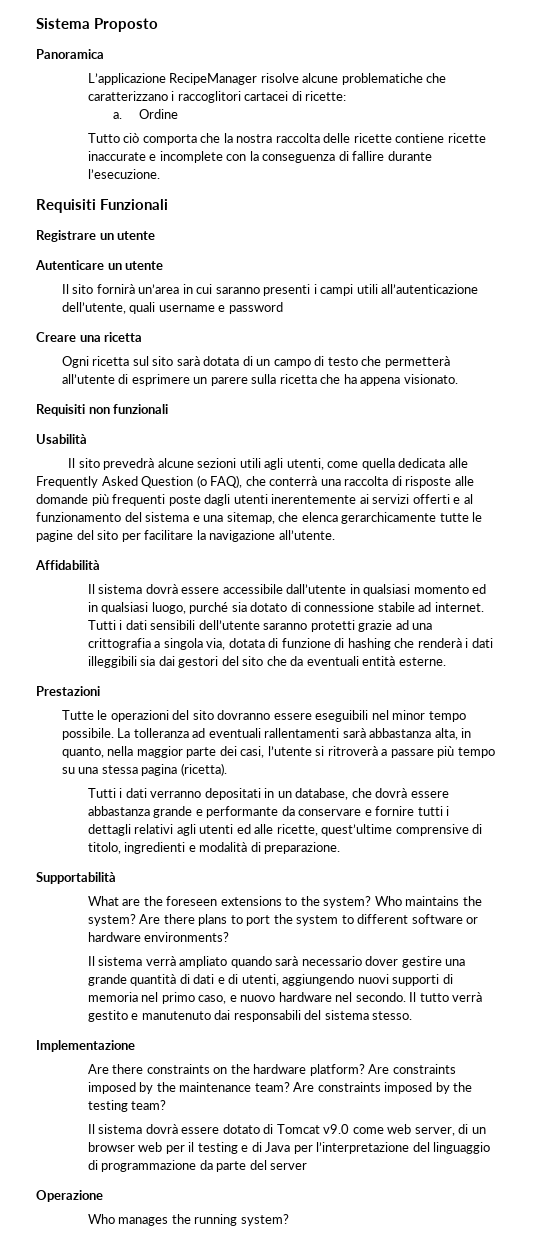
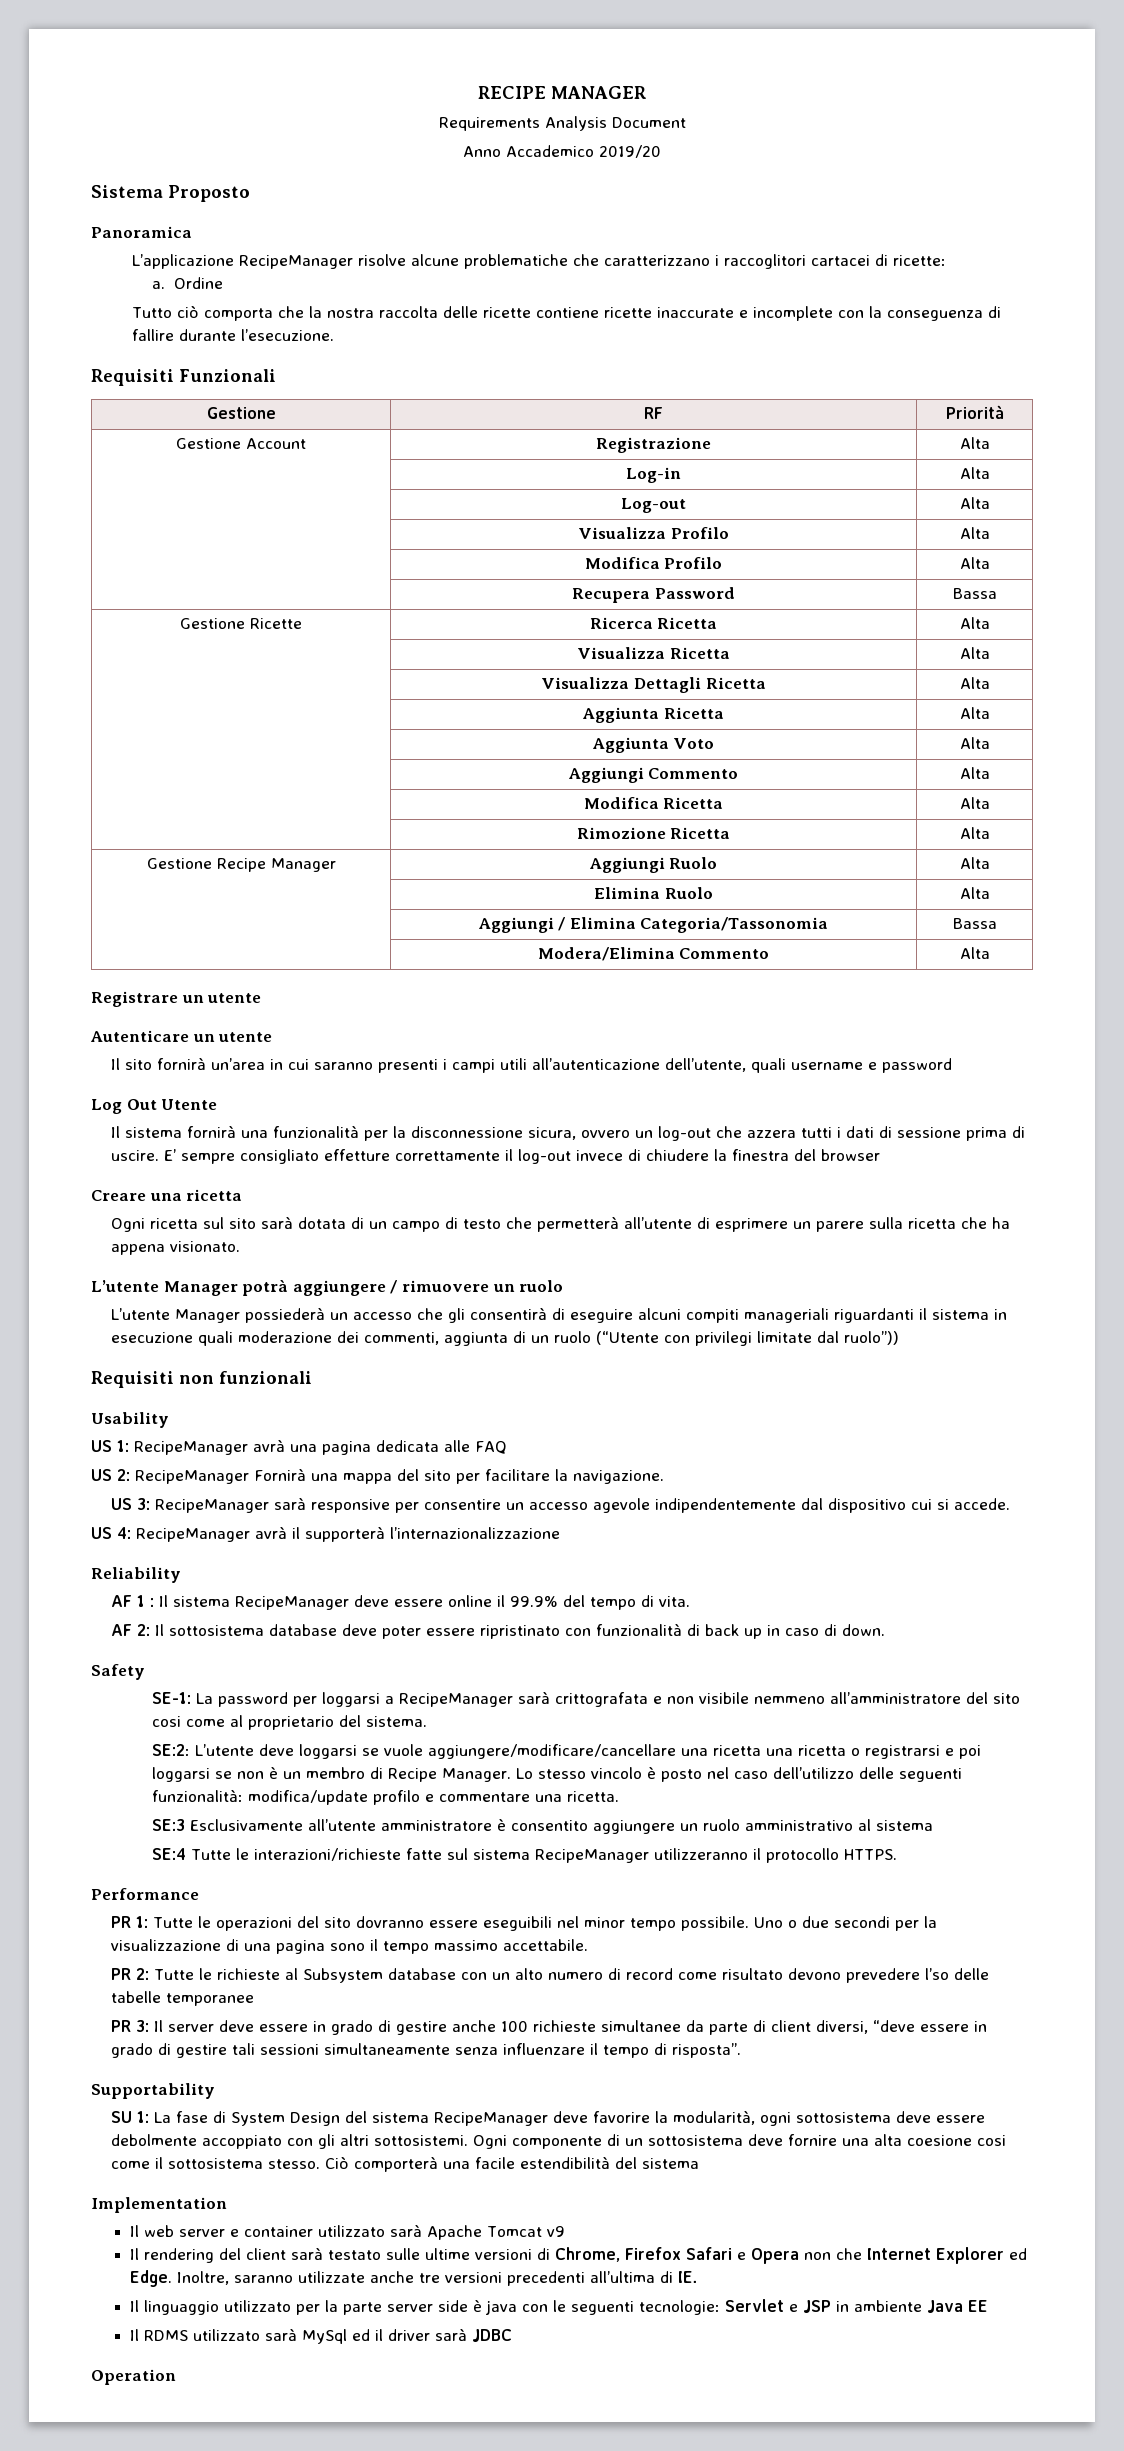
+ RECIPE MANAGER
+ Requirements Analysis Document
+ Anno Accademico 2019/20
+ Gestione | RF | Priorità
+ Gestione Account | Registrazione | Alta
+ | Log-in | Alta
+ | Log-out | Alta
+ | Visualizza Profilo | Alta
+ | Modifica Profilo | Alta
+ | Recupera Password | Bassa
+ Gestione Ricette | Ricerca Ricetta | Alta
+ | Visualizza Ricetta | Alta
+ | Visualizza Dettagli Ricetta | Alta
+ | Aggiunta Ricetta | Alta
+ | Aggiunta Voto | Alta
+ | Aggiungi Commento | Alta
+ | Modifica Ricetta | Alta
+ | Rimozione Ricetta | Alta
+ Gestione Recipe Manager | Aggiungi Ruolo | Alta
+ | Elimina Ruolo | Alta
+ | Aggiungi / Elimina Categoria/Tassonomia | Bassa
+ | Modera/Elimina Commento | Alta
+ Log Out Utente
+ Il sistema fornirà una funzionalità per la disconnessione sicura, ovvero un log-out che azzera tutti i dati di sessione prima di uscire. E’ sempre consigliato effetture correttamente il log-out invece di chiudere la finestra del browser
+ L’utente Manager potrà aggiungere / rimuovere un ruolo
+ L’utente Manager possiederà un accesso che gli consentirà di eseguire alcuni compiti manageriali riguardanti il sistema in esecuzione quali moderazione dei commenti, aggiunta di un ruolo (“Utente con privilegi limitate dal ruolo”))
  Requisiti non funzionali
- Usabilità
- Il sito prevedrà alcune sezioni utili agli utenti, come quella dedicata alle Frequently Asked Question (o FAQ), che conterrà una raccolta di risposte alle domande più frequenti poste dagli utenti inerentemente ai servizi offerti e al funzionamento del sistema e una sitemap, che elenca gerarchicamente tutte le pagine del sito per facilitare la navigazione all’utente.
- Affidabilità
- Il sistema dovrà essere accessibile dall’utente in qualsiasi momento ed in qualsiasi luogo, purché sia dotato di connessione stabile ad internet. Tutti i dati sensibili dell’utente saranno protetti grazie ad una crittografia a singola via, dotata di funzione di hashing che renderà i dati illeggibili sia dai gestori del sito che da eventuali entità esterne.
- Prestazioni
- Tutte le operazioni del sito dovranno essere eseguibili nel minor tempo possibile.
+ Usability
+ US 1: RecipeManager avrà una pagina dedicata alle FAQ
+ US 2: RecipeManager Fornirà una mappa del sito per facilitare la navigazione.
+ US 3: RecipeManager sarà responsive per consentire un accesso agevole indipendentemente dal dispositivo cui si accede.
+ US 4: RecipeManager avrà il supporterà l’internazionalizzazione
+ Reliability
+ AF 1 : Il sistema RecipeManager deve essere online il 99.9% del tempo di vita.
+ AF 2: Il sottosistema database deve poter essere ripristinato con funzionalità di back up in caso di down.
+ Safety
+ SE-1: La password per loggarsi a RecipeManager sarà crittografata e non visibile nemmeno all’amministratore del sito cosi come al proprietario del sistema.
+ SE:2: L’utente deve loggarsi se vuole aggiungere/modificare/cancellare una ricetta una ricetta o registrarsi e poi loggarsi se non è un membro di Recipe Manager. Lo stesso vincolo è posto nel caso dell’utilizzo delle seguenti funzionalità: modifica/update profilo e commentare una ricetta.
+ SE:3 Esclusivamente all’utente amministratore è consentito aggiungere un ruolo amministrativo al sistema
+ SE:4 Tutte le interazioni/richieste fatte sul sistema RecipeManager utilizzeranno il protocollo HTTPS.
+ Performance
+ PR 1: Tutte le operazioni del sito dovranno essere eseguibili nel minor tempo possibile.
- La tolleranza ad eventuali rallentamenti sarà abbastanza alta, in quanto, nella maggior parte dei casi, l’utente si ritroverà a passare più tempo su una stessa pagina (ricetta).
- Tutti i dati verranno depositati in un database, che dovrà essere abbastanza grande e performante da conservare e fornire tutti i dettagli relativi agli utenti ed alle ricette, quest’ultime comprensive di titolo, ingredienti e modalità di preparazione.
- Supportabilità
- What are the foreseen extensions to the system? Who maintains the system? Are there plans to port the system to different software or hardware environments?
- Il sistema verrà ampliato quando sarà necessario dover gestire una grande quantità di dati e di utenti, aggiungendo nuovi supporti di memoria nel primo caso, e nuovo hardware nel secondo. Il tutto verrà gestito e manutenuto dai responsabili del sistema stesso.
- Implementazione
- Are there constraints on the hardware platform? Are constraints imposed by the maintenance team? Are constraints imposed by the testing team?
- Il sistema dovrà essere dotato di Tomcat v9.0 come web server, di un browser web per il testing e di Java per l’interpretazione del linguaggio di programmazione da parte del server
- Operazione
- Who manages the running system?
+ Uno o due secondi per la visualizzazione di una pagina sono il tempo massimo accettabile.
+ PR 2: Tutte le richieste al Subsystem database con un alto numero di record come risultato devono prevedere l’so delle tabelle temporanee
+ PR 3: Il server deve essere in grado di gestire anche 100 richieste simultanee da parte di client diversi, “deve essere in grado di gestire tali sessioni simultaneamente senza influenzare il tempo di risposta”.
+ Supportability
+ SU 1: La fase di System Design del sistema RecipeManager deve favorire la modularità, ogni sottosistema deve essere debolmente accoppiato con gli altri sottosistemi. Ogni componente di un sottosistema deve fornire una alta coesione cosi come il sottosistema stesso. Ciò comporterà una facile estendibilità del sistema
+ Implementation
+ Il web server e container utilizzato sarà Apache Tomcat v9
+ Il rendering del client sarà testato sulle ultime versioni di Chrome, Firefox Safari e Opera non che Internet Explorer ed Edge. Inoltre, saranno utilizzate anche tre versioni precedenti all’ultima di IE.
+ Il linguaggio utilizzato per la parte server side è java con le seguenti tecnologie: Servlet e JSP in ambiente Java EE
+ Il RDMS utilizzato sarà MySql ed il driver sarà JDBC
+ Operation

